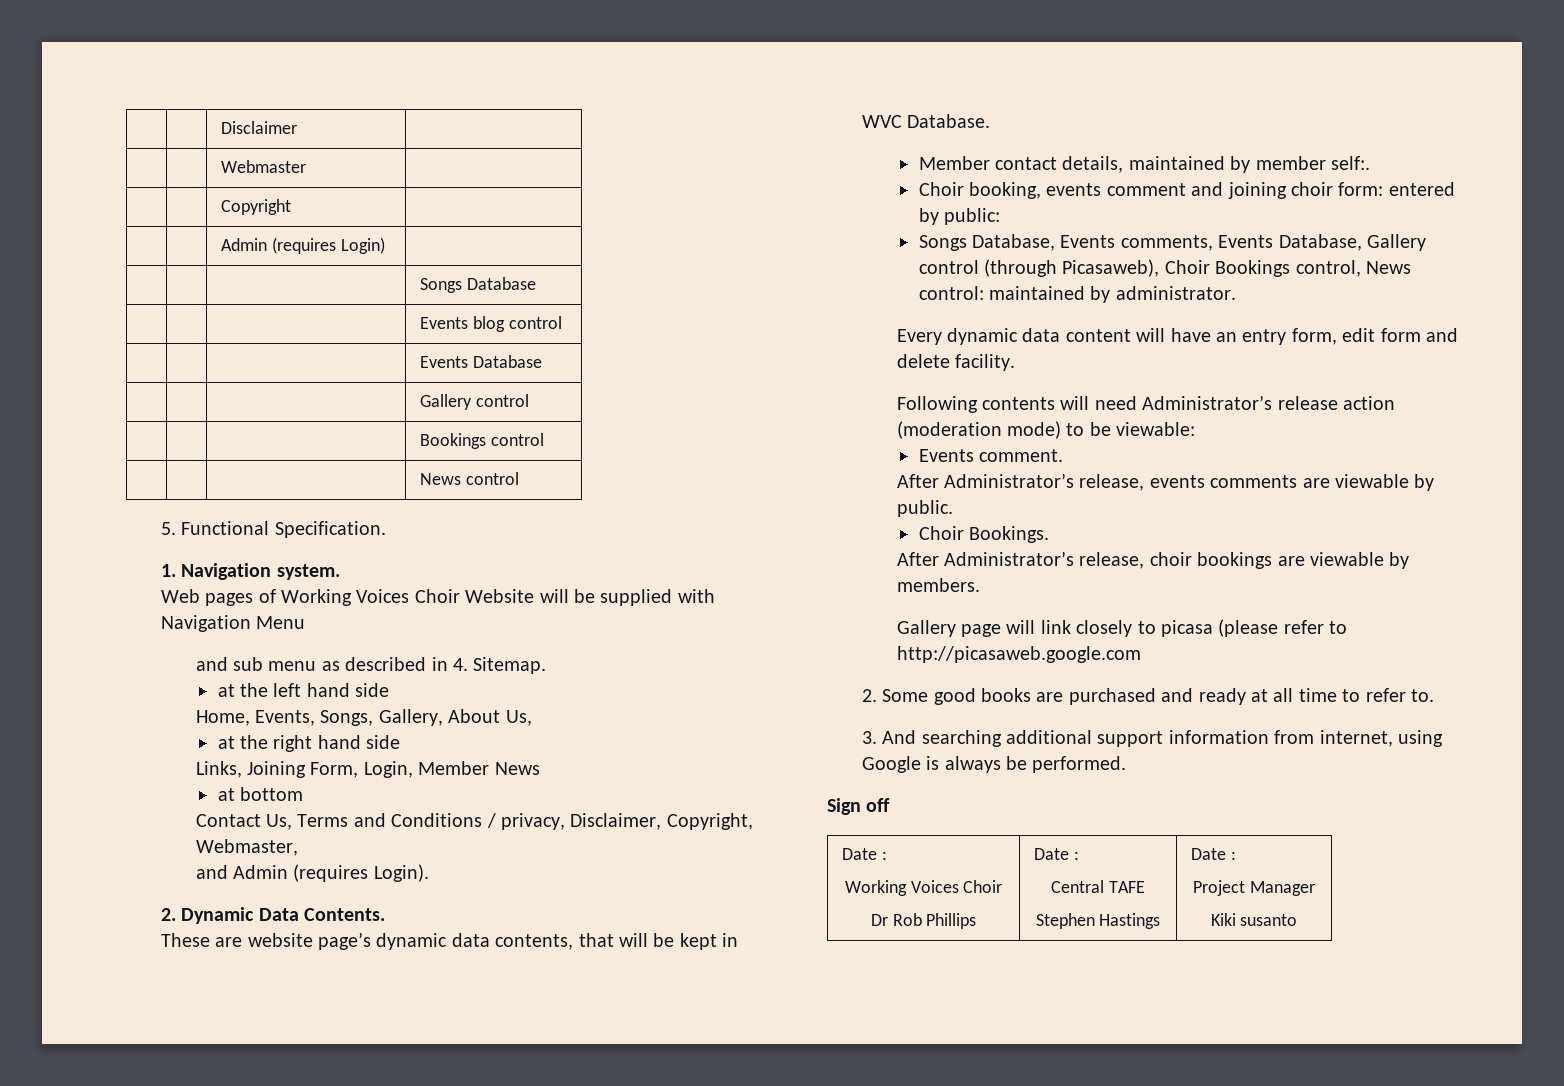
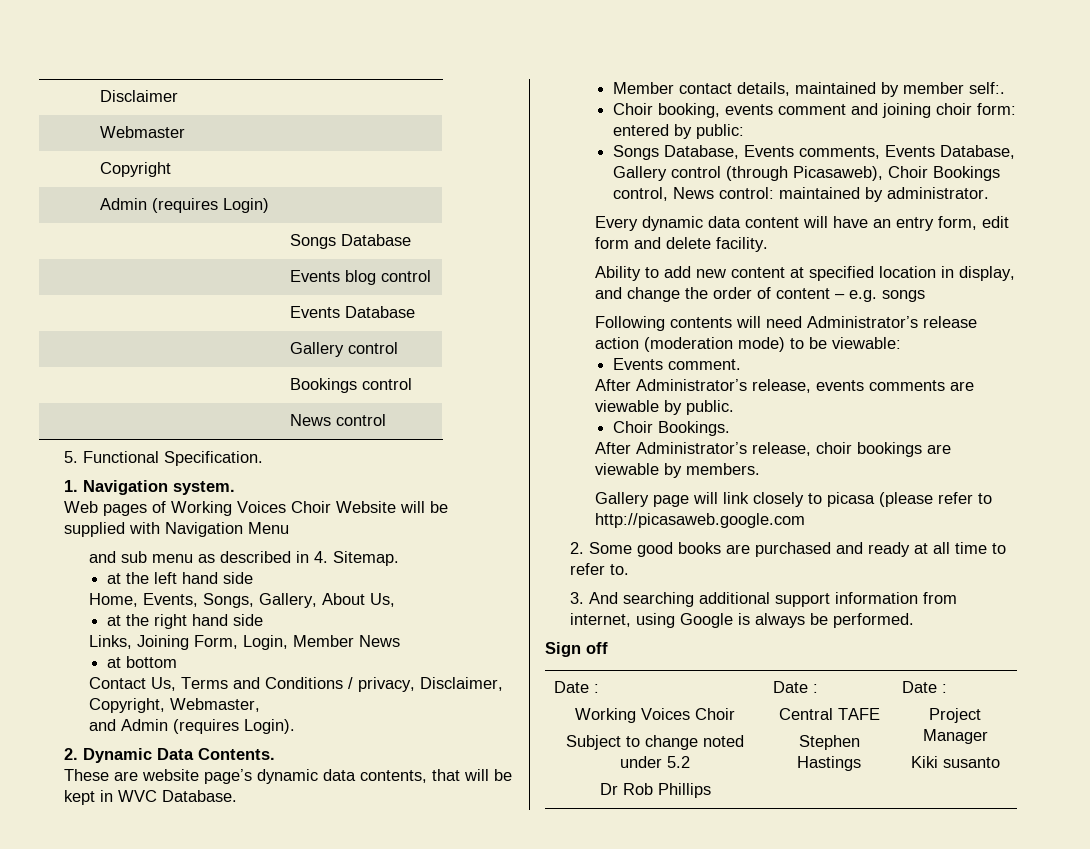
+ Ability to add new content at specified location in display, and change the order of content – e.g. songs
  Sign off
  Date :
  Working Voices Choir
+ Subject to change noted under 5.2

